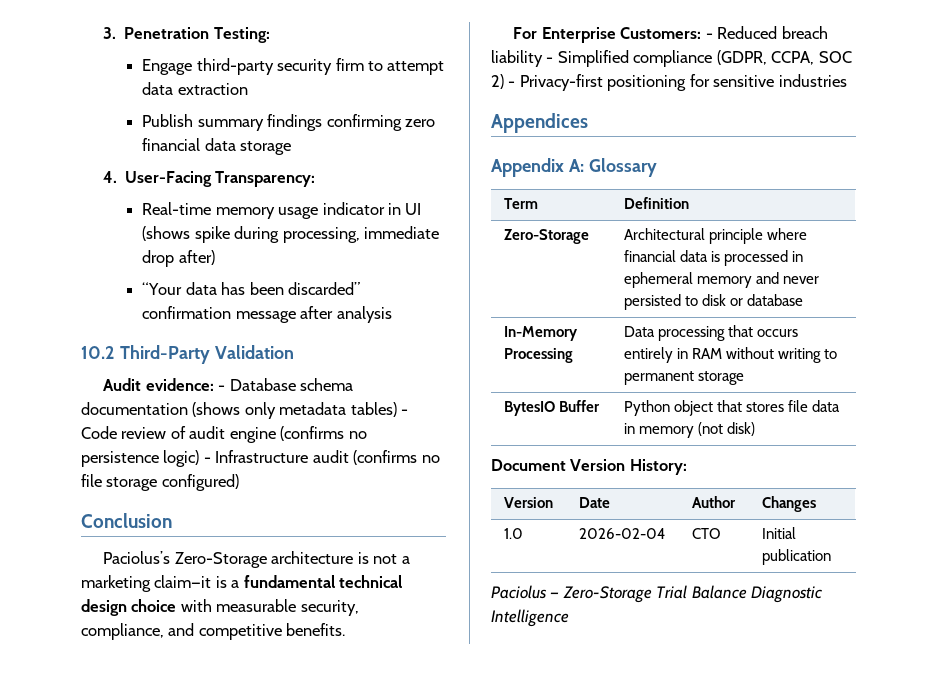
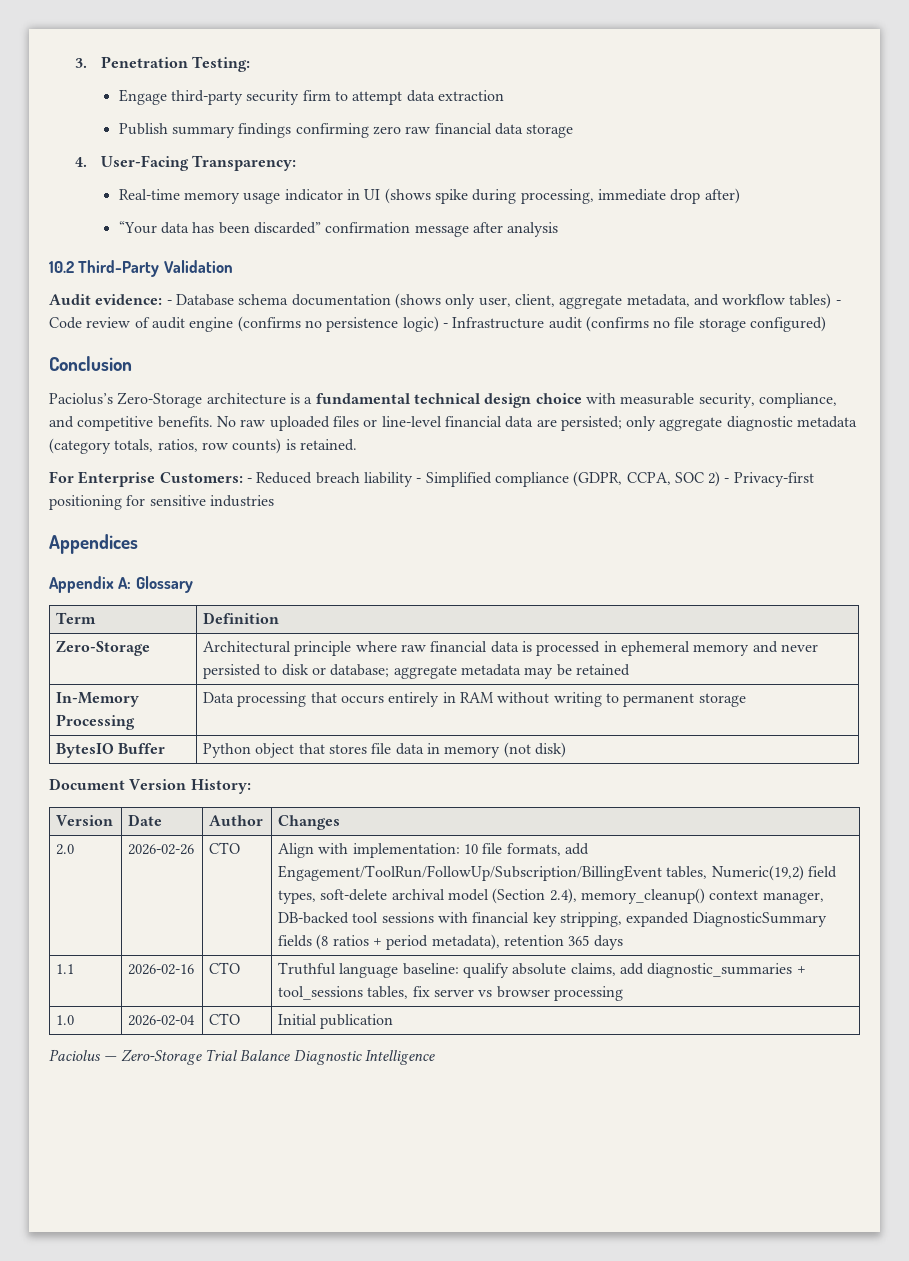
- Publish summary findings confirming zero financial data storage
+ Publish summary findings confirming zero raw financial data storage
- Audit evidence: - Database schema documentation (shows only metadata tables) - Code review of audit engine (confirms no persistence logic) - Infrastructure audit (confirms no file storage configured)
+ Audit evidence: - Database schema documentation (shows only user, client, aggregate metadata, and workflow tables) - Code review of audit engine (confirms no persistence logic) - Infrastructure audit (confirms no file storage configured)
- Paciolus’s Zero-Storage architecture is not a marketing claim—it is a fundamental technical design choice with measurable security, compliance, and competitive benefits.
+ Paciolus’s Zero-Storage architecture is a fundamental technical design choice with measurable security, compliance, and competitive benefits. No raw uploaded files or line-level financial data are persisted; only aggregate diagnostic metadata (category totals, ratios, row counts) is retained.
- Zero-Storage | Architectural principle where financial data is processed in ephemeral memory and never persisted to disk or database
+ Zero-Storage | Architectural principle where raw financial data is processed in ephemeral memory and never persisted to disk or database; aggregate metadata may be retained
+ 2.0 | 2026-02-26 | CTO | Align with implementation: 10 file formats, add Engagement/ToolRun/FollowUp/Subscription/BillingEvent tables, Numeric(19,2) field types, soft-delete archival model (Section 2.4), memory_cleanup() context manager, DB-backed tool sessions with financial key stripping, expanded DiagnosticSummary fields (8 ratios + period metadata), retention 365 days
+ 1.1 | 2026-02-16 | CTO | Truthful language baseline: qualify absolute claims, add diagnostic_summaries + tool_sessions tables, fix server vs browser processing

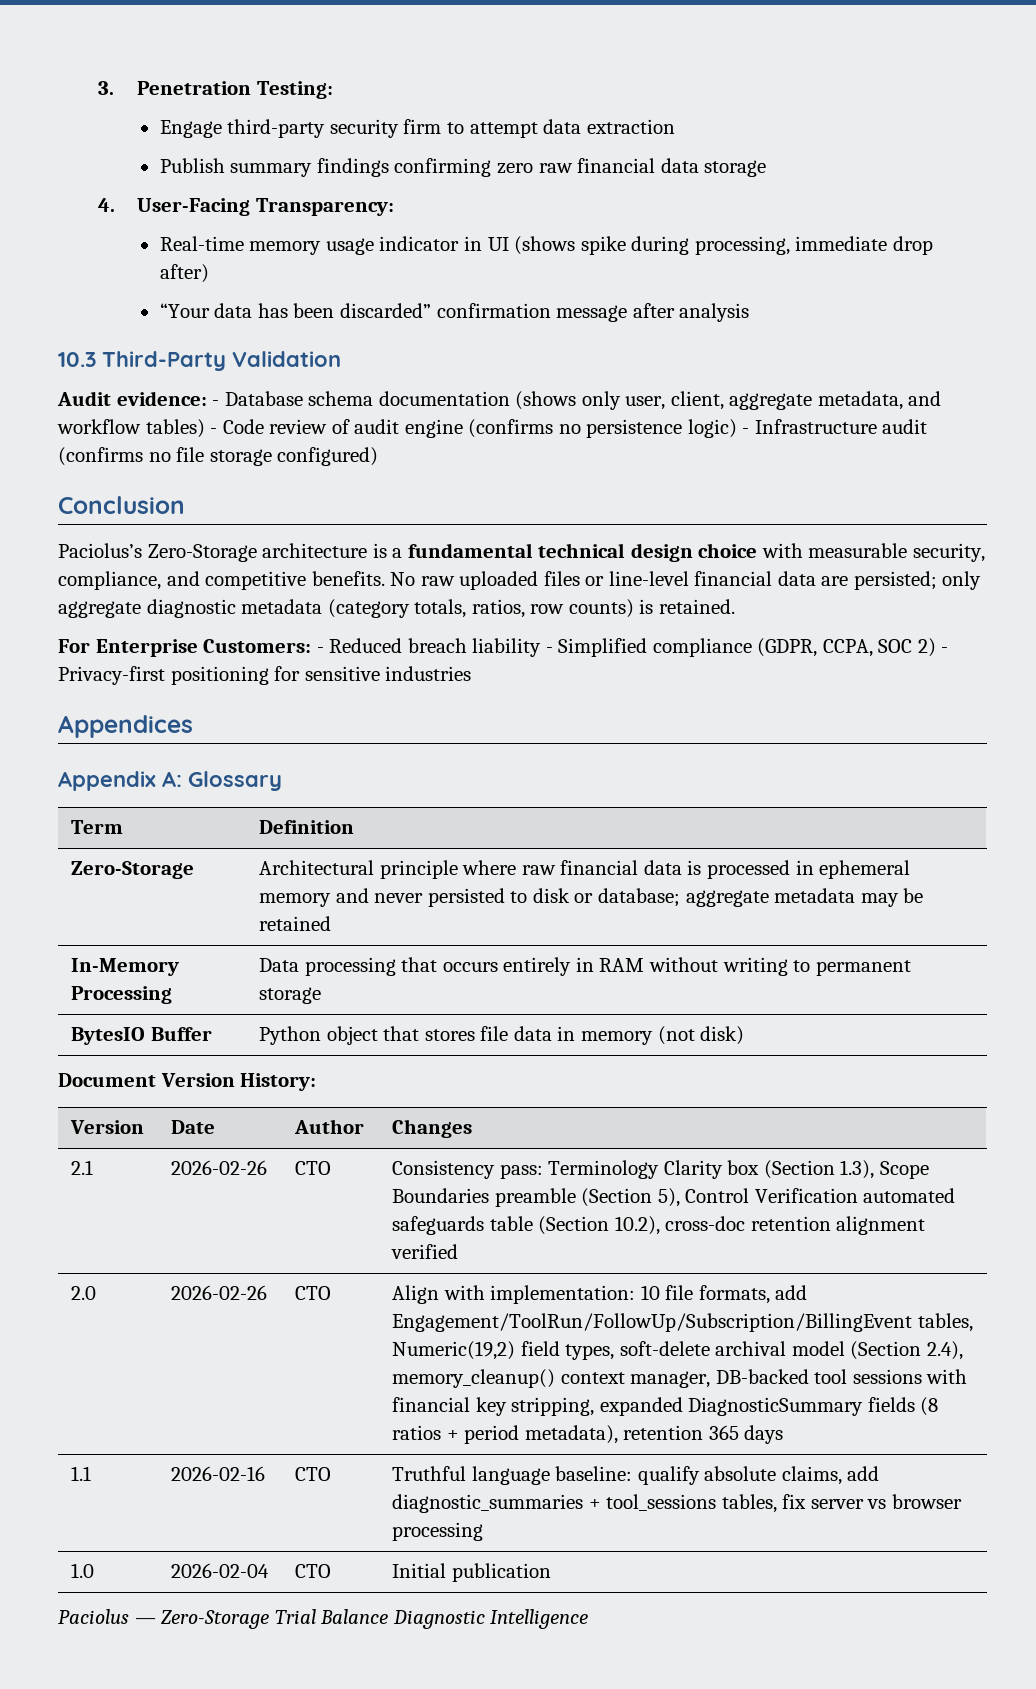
- 10.2 Third-Party Validation
+ 10.3 Third-Party Validation
+ 2.1 | 2026-02-26 | CTO | Consistency pass: Terminology Clarity box (Section 1.3), Scope Boundaries preamble (Section 5), Control Verification automated safeguards table (Section 10.2), cross-doc retention alignment verified

